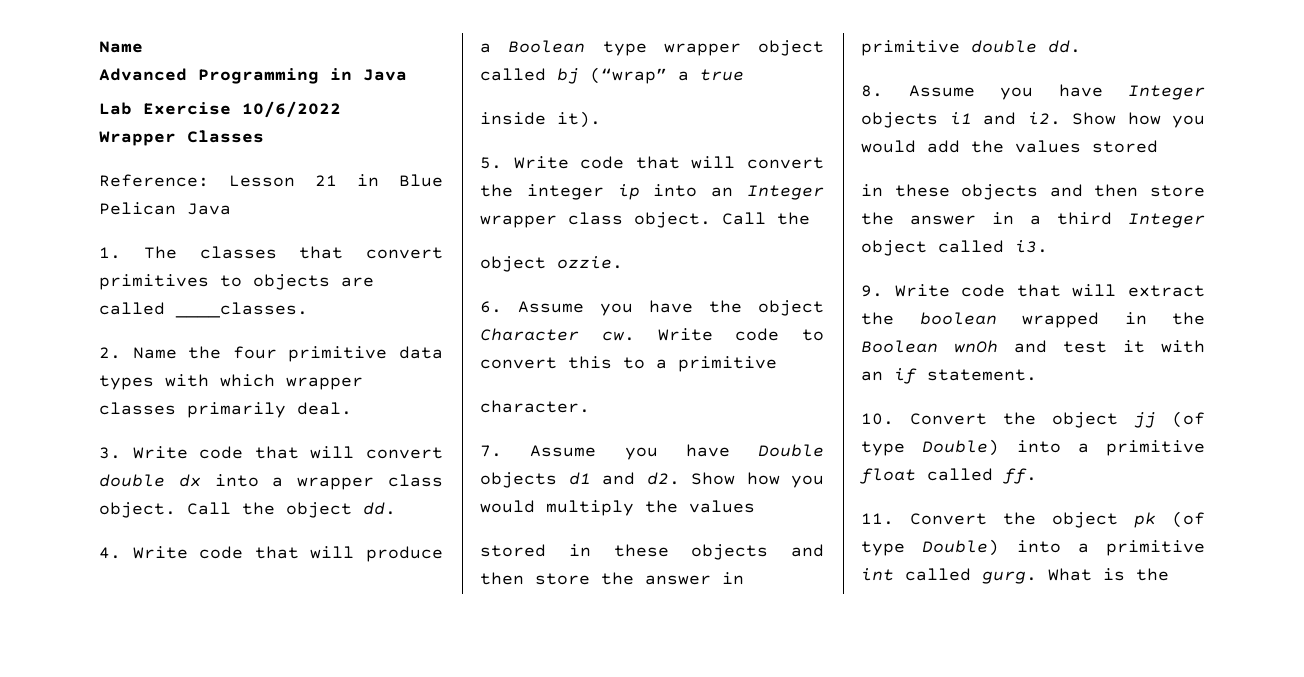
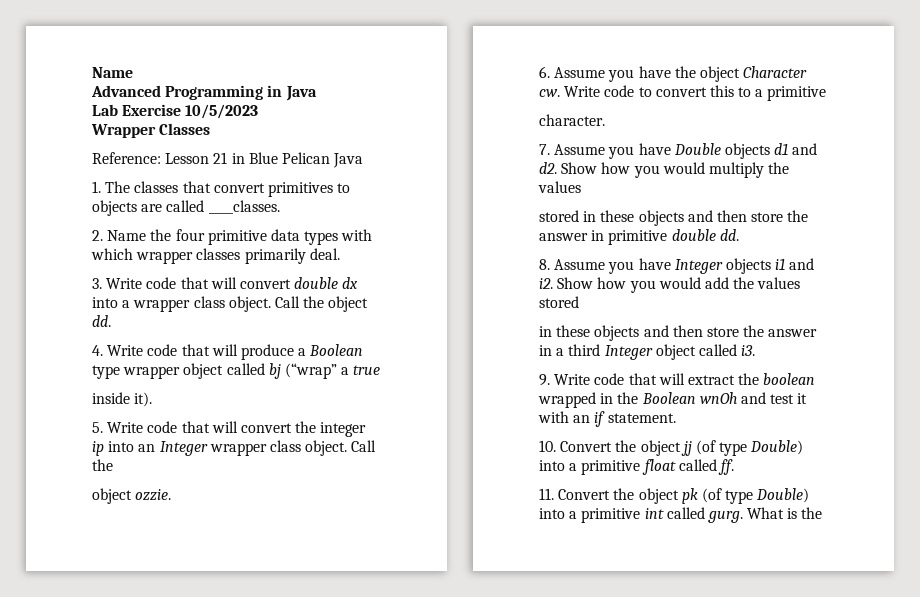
- Lab Exercise 10/6/2022
+ Lab Exercise 10/5/2023

